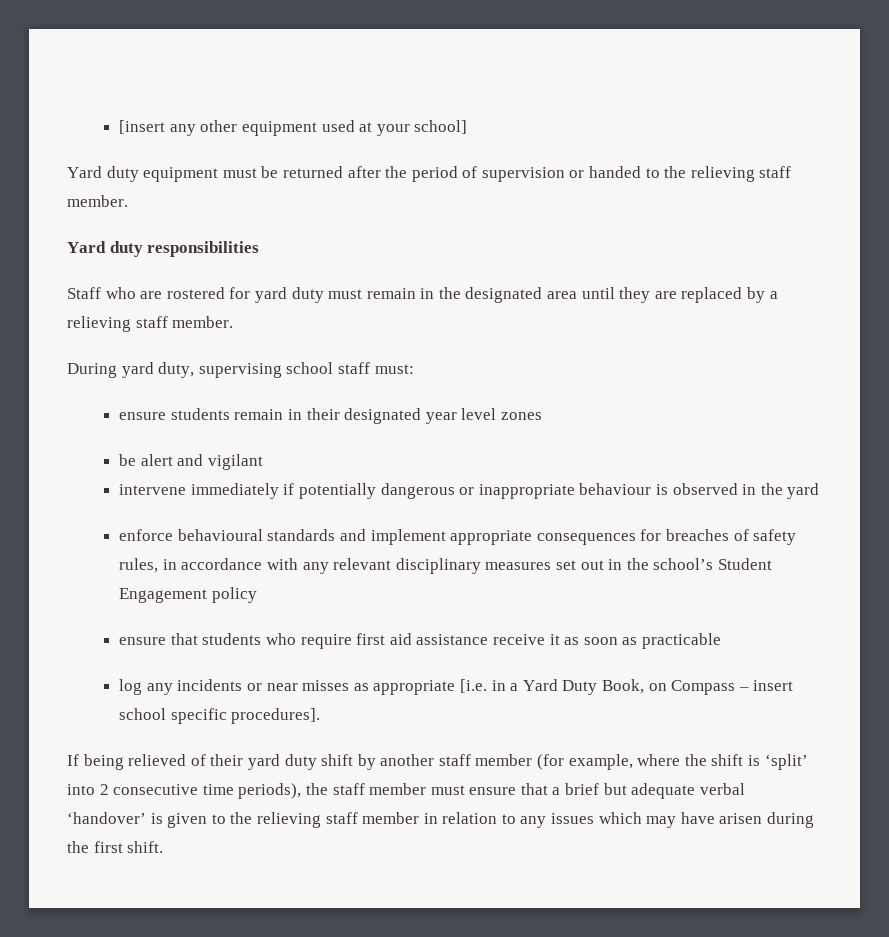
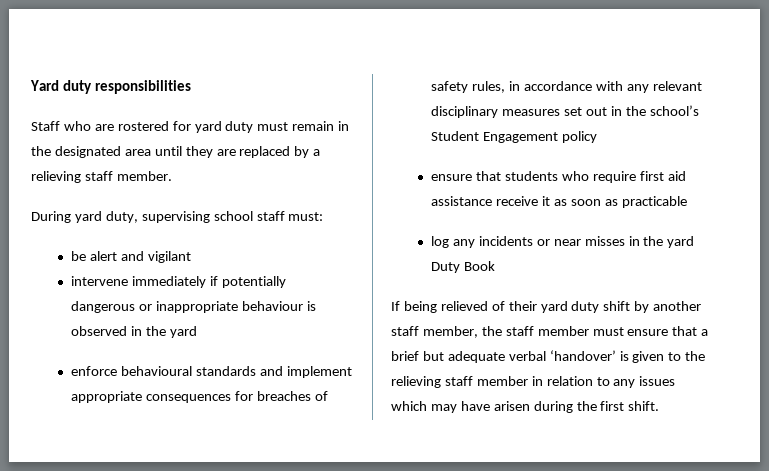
- [insert any other equipment used at your school]
- Yard duty equipment must be returned after the period of supervision or handed to the relieving staff member.
- ensure students remain in their designated year level zones
- log any incidents or near misses as appropriate [i.e. in a Yard Duty Book, on Compass – insert school specific procedures].
+ log any incidents or near misses in the yard Duty Book
- If being relieved of their yard duty shift by another staff member (for example, where the shift is ‘split’ into 2 consecutive time periods), the staff member must ensure that a brief but adequate verbal ‘handover’ is given to the relieving staff member in relation to any issues which may have arisen during the first shift.
+ If being relieved of their yard duty shift by another staff member, the staff member must ensure that a brief but adequate verbal ‘handover’ is given to the relieving staff member in relation to any issues which may have arisen during the first shift.

